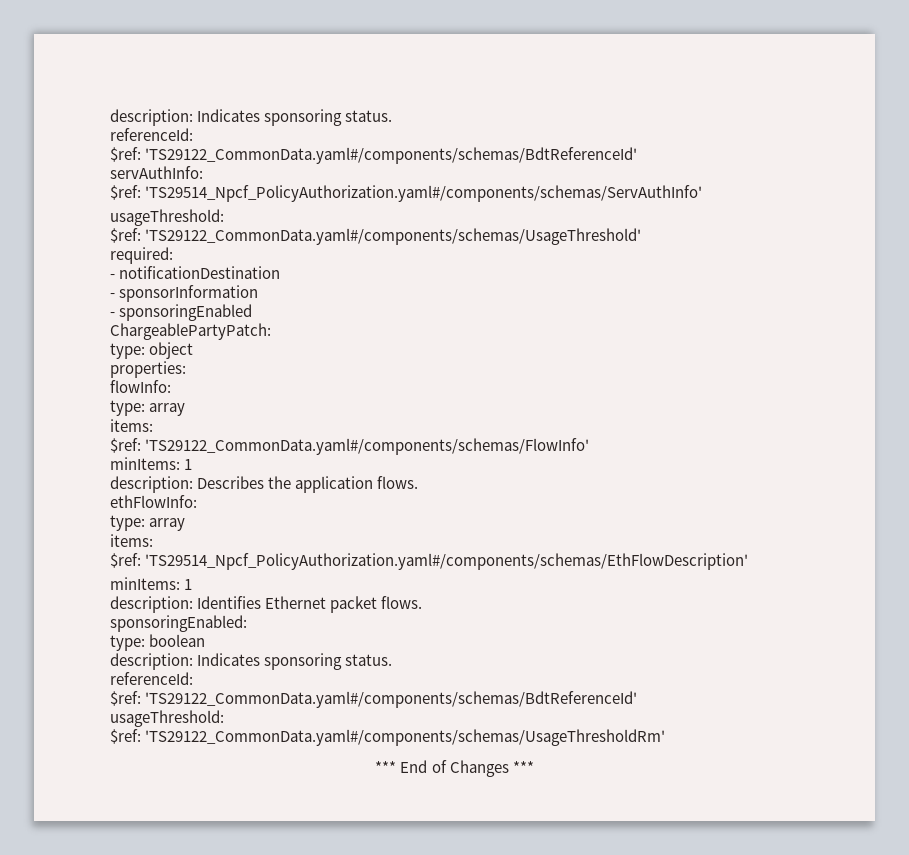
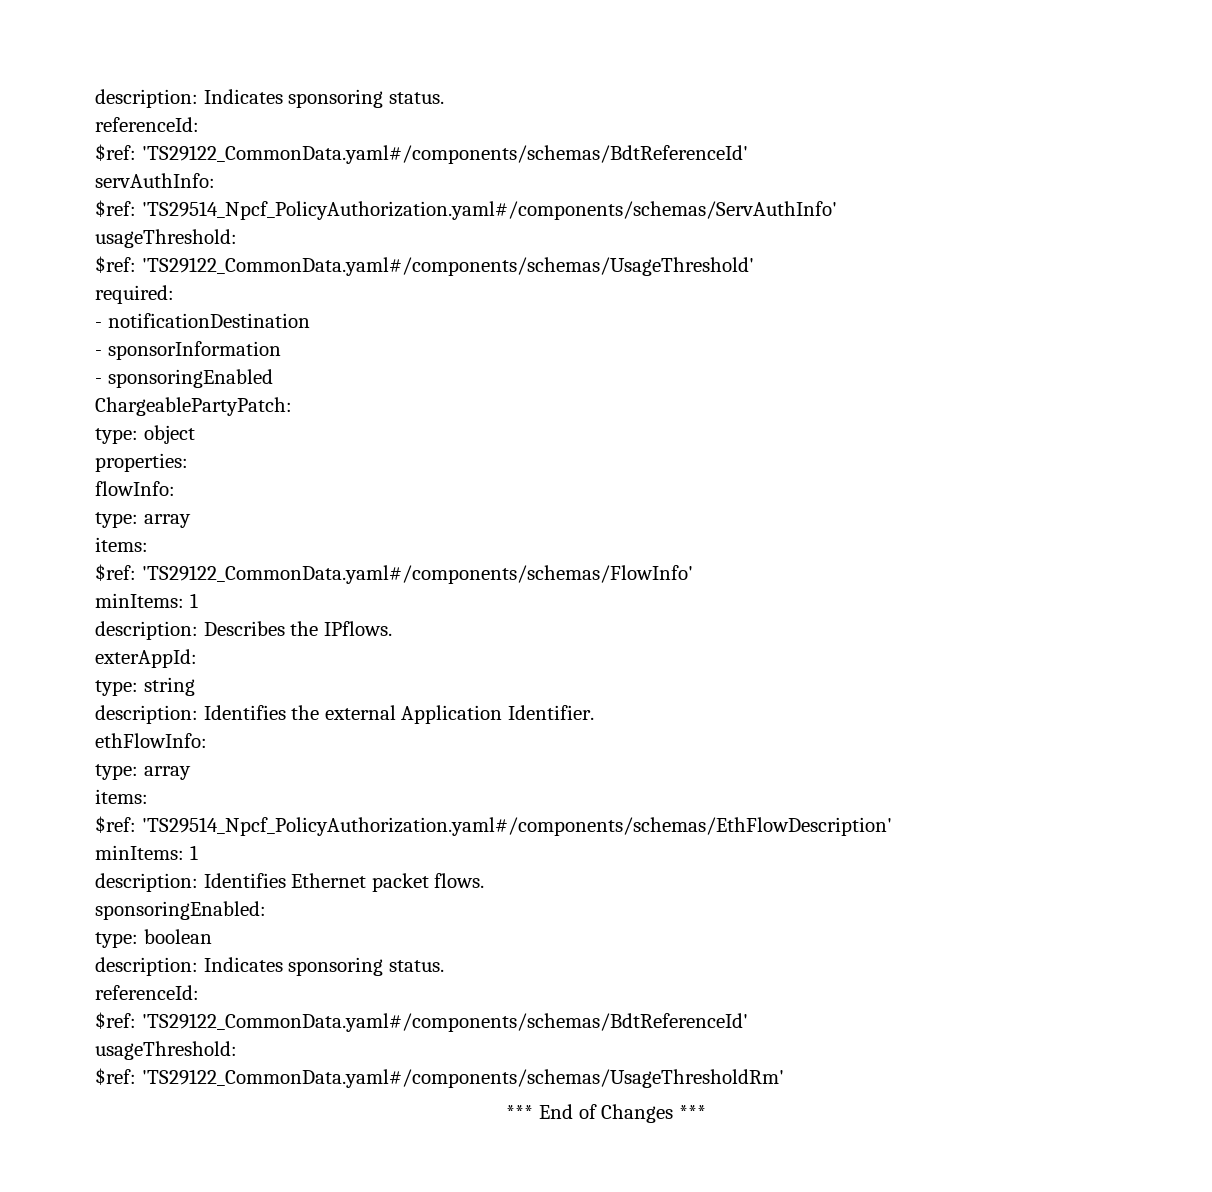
- description: Describes the application flows.
+ description: Describes the IPflows.
+ exterAppId:
+ type: string
+ description: Identifies the external Application Identifier.

